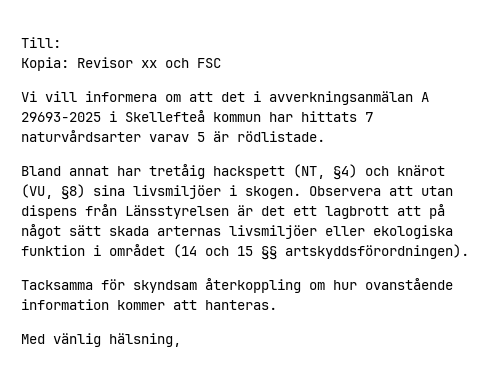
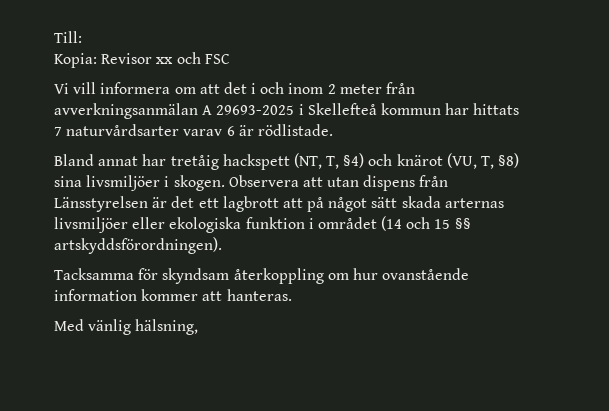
- Vi vill informera om att det i avverkningsanmälan A 29693-2025 i Skellefteå kommun har hittats 7 naturvårdsarter varav 5 är rödlistade.
+ Vi vill informera om att det i och inom 2 meter från avverkningsanmälan A 29693-2025 i Skellefteå kommun har hittats 7 naturvårdsarter varav 6 är rödlistade.
- Bland annat har tretåig hackspett (NT, §4) och knärot (VU, §8) sina livsmiljöer i skogen.
+ Bland annat har tretåig hackspett (NT, T, §4) och knärot (VU, T, §8) sina livsmiljöer i skogen.

